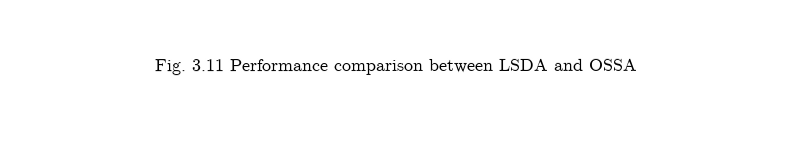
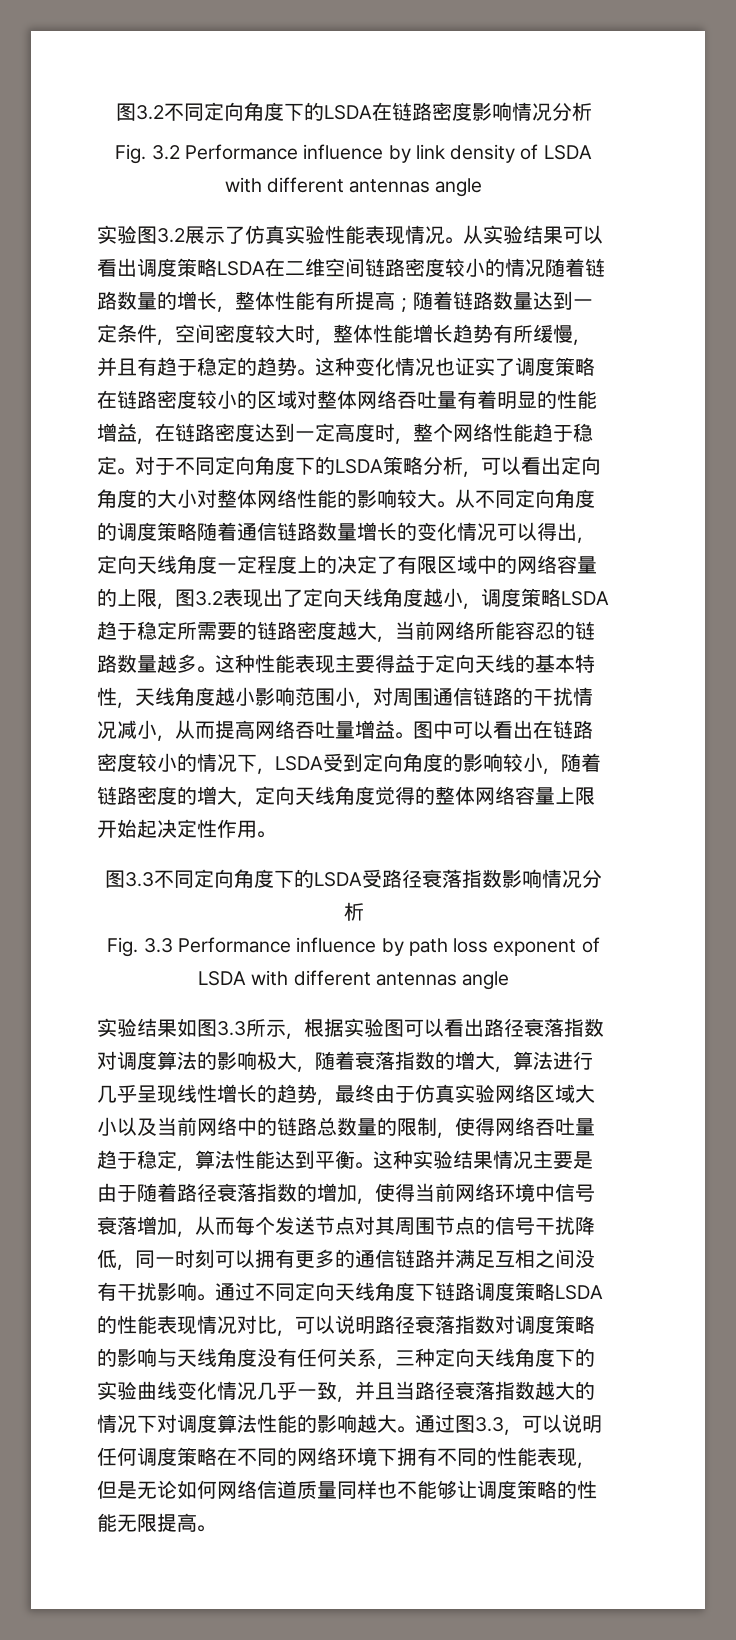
- Fig. 3.11 Performance comparison between LSDA and OSSA
+ 图3.2不同定向角度下的LSDA在链路密度影响情况分析
+ Fig. 3.2 Performance influence by link density of LSDA with different antennas angle
+ 实验图3.2展示了仿真实验性能表现情况。从实验结果可以看出调度策略LSDA在二维空间链路密度较小的情况随着链路数量的增长，整体性能有所提高；随着链路数量达到一定条件，空间密度较大时，整体性能增长趋势有所缓慢，并且有趋于稳定的趋势。这种变化情况也证实了调度策略在链路密度较小的区域对整体网络吞吐量有着明显的性能增益，在链路密度达到一定高度时，整个网络性能趋于稳定。对于不同定向角度下的LSDA策略分析，可以看出定向角度的大小对整体网络性能的影响较大。从不同定向角度的调度策略随着通信链路数量增长的变化情况可以得出，定向天线角度一定程度上的决定了有限区域中的网络容量的上限，图3.2表现出了定向天线角度越小，调度策略LSDA趋于稳定所需要的链路密度越大，当前网络所能容忍的链路数量越多。这种性能表现主要得益于定向天线的基本特性，天线角度越小影响范围小，对周围通信链路的干扰情况减小，从而提高网络吞吐量增益。图中可以看出在链路密度较小的情况下，LSDA受到定向角度的影响较小，随着链路密度的增大，定向天线角度觉得的整体网络容量上限开始起决定性作用。
+ 图3.3不同定向角度下的LSDA受路径衰落指数影响情况分析
+ Fig. 3.3 Performance influence by path loss exponent of LSDA with different antennas angle
+ 实验结果如图3.3所示，根据实验图可以看出路径衰落指数对调度算法的影响极大，随着衰落指数的增大，算法进行几乎呈现线性增长的趋势，最终由于仿真实验网络区域大小以及当前网络中的链路总数量的限制，使得网络吞吐量趋于稳定，算法性能达到平衡。这种实验结果情况主要是由于随着路径衰落指数的增加，使得当前网络环境中信号衰落增加，从而每个发送节点对其周围节点的信号干扰降低，同一时刻可以拥有更多的通信链路并满足互相之间没有干扰影响。通过不同定向天线角度下链路调度策略LSDA的性能表现情况对比，可以说明路径衰落指数对调度策略的影响与天线角度没有任何关系，三种定向天线角度下的实验曲线变化情况几乎一致，并且当路径衰落指数越大的情况下对调度算法性能的影响越大。通过图3.3，可以说明任何调度策略在不同的网络环境下拥有不同的性能表现，但是无论如何网络信道质量同样也不能够让调度策略的性能无限提高。

